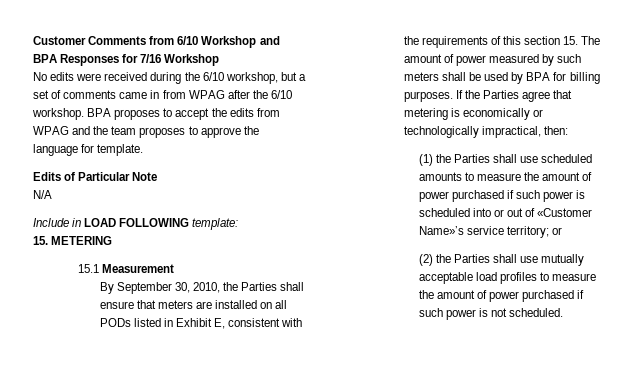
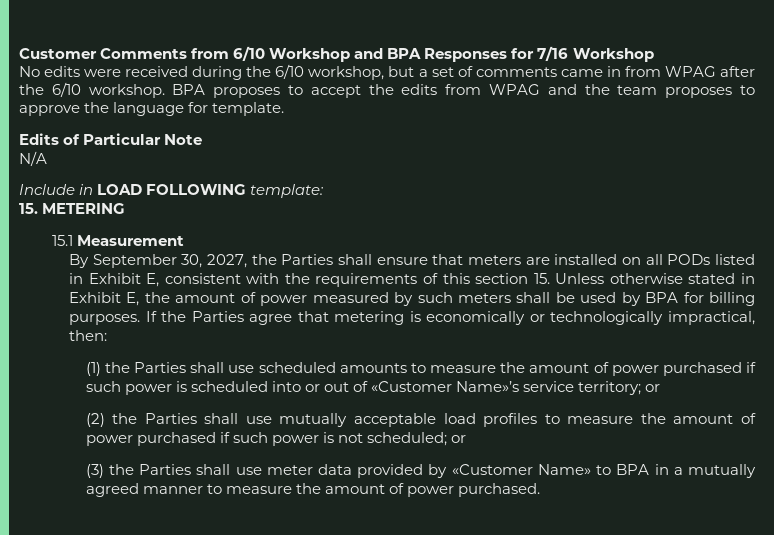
- By September 30, 2010, the Parties shall ensure that meters are installed on all PODs listed in Exhibit E, consistent with the requirements of this section 15. The amount of power measured by such meters shall be used by BPA for billing purposes.
+ By September 30, 2027, the Parties shall ensure that meters are installed on all PODs listed in Exhibit E, consistent with the requirements of this section 15. Unless otherwise stated in Exhibit E, the amount of power measured by such meters shall be used by BPA for billing purposes.
- (2) the Parties shall use mutually acceptable load profiles to measure the amount of power purchased if such power is not scheduled.
+ (2) the Parties shall use mutually acceptable load profiles to measure the amount of power purchased if such power is not scheduled; or
+ (3) the Parties shall use meter data provided by «Customer Name» to BPA in a mutually agreed manner to measure the amount of power purchased.

